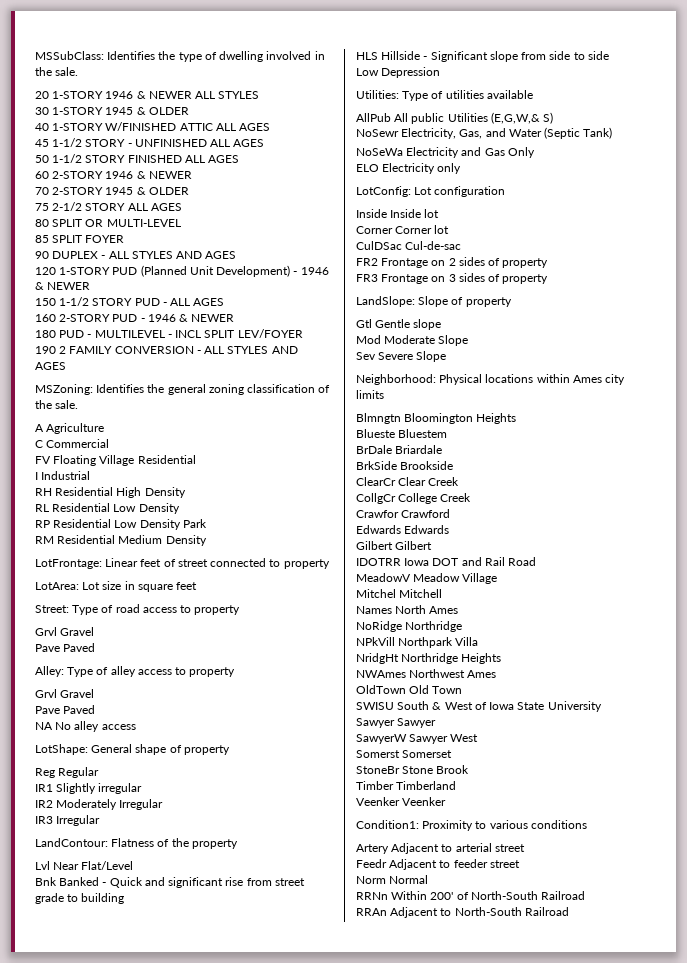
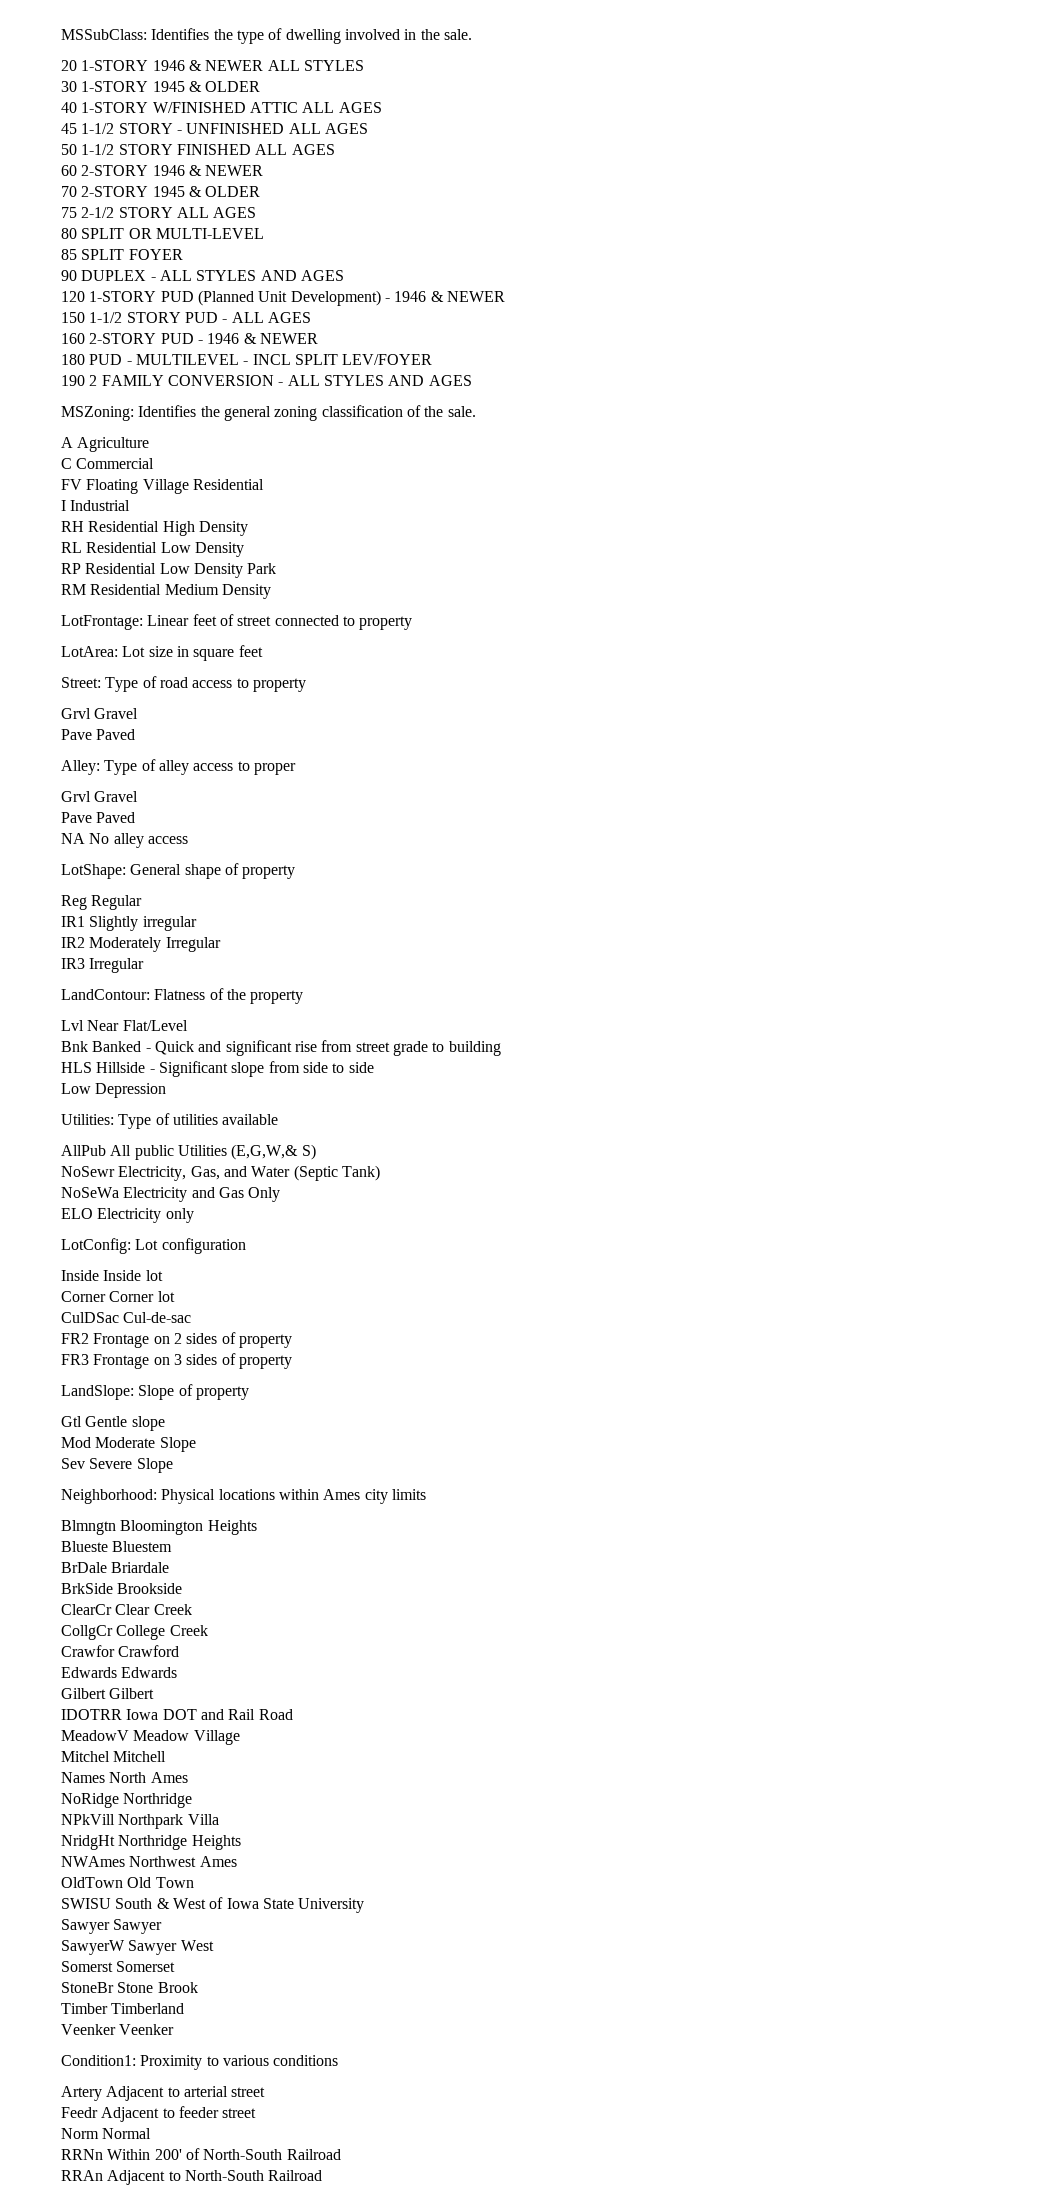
- Alley: Type of alley access to property
+ Alley: Type of alley access to proper

